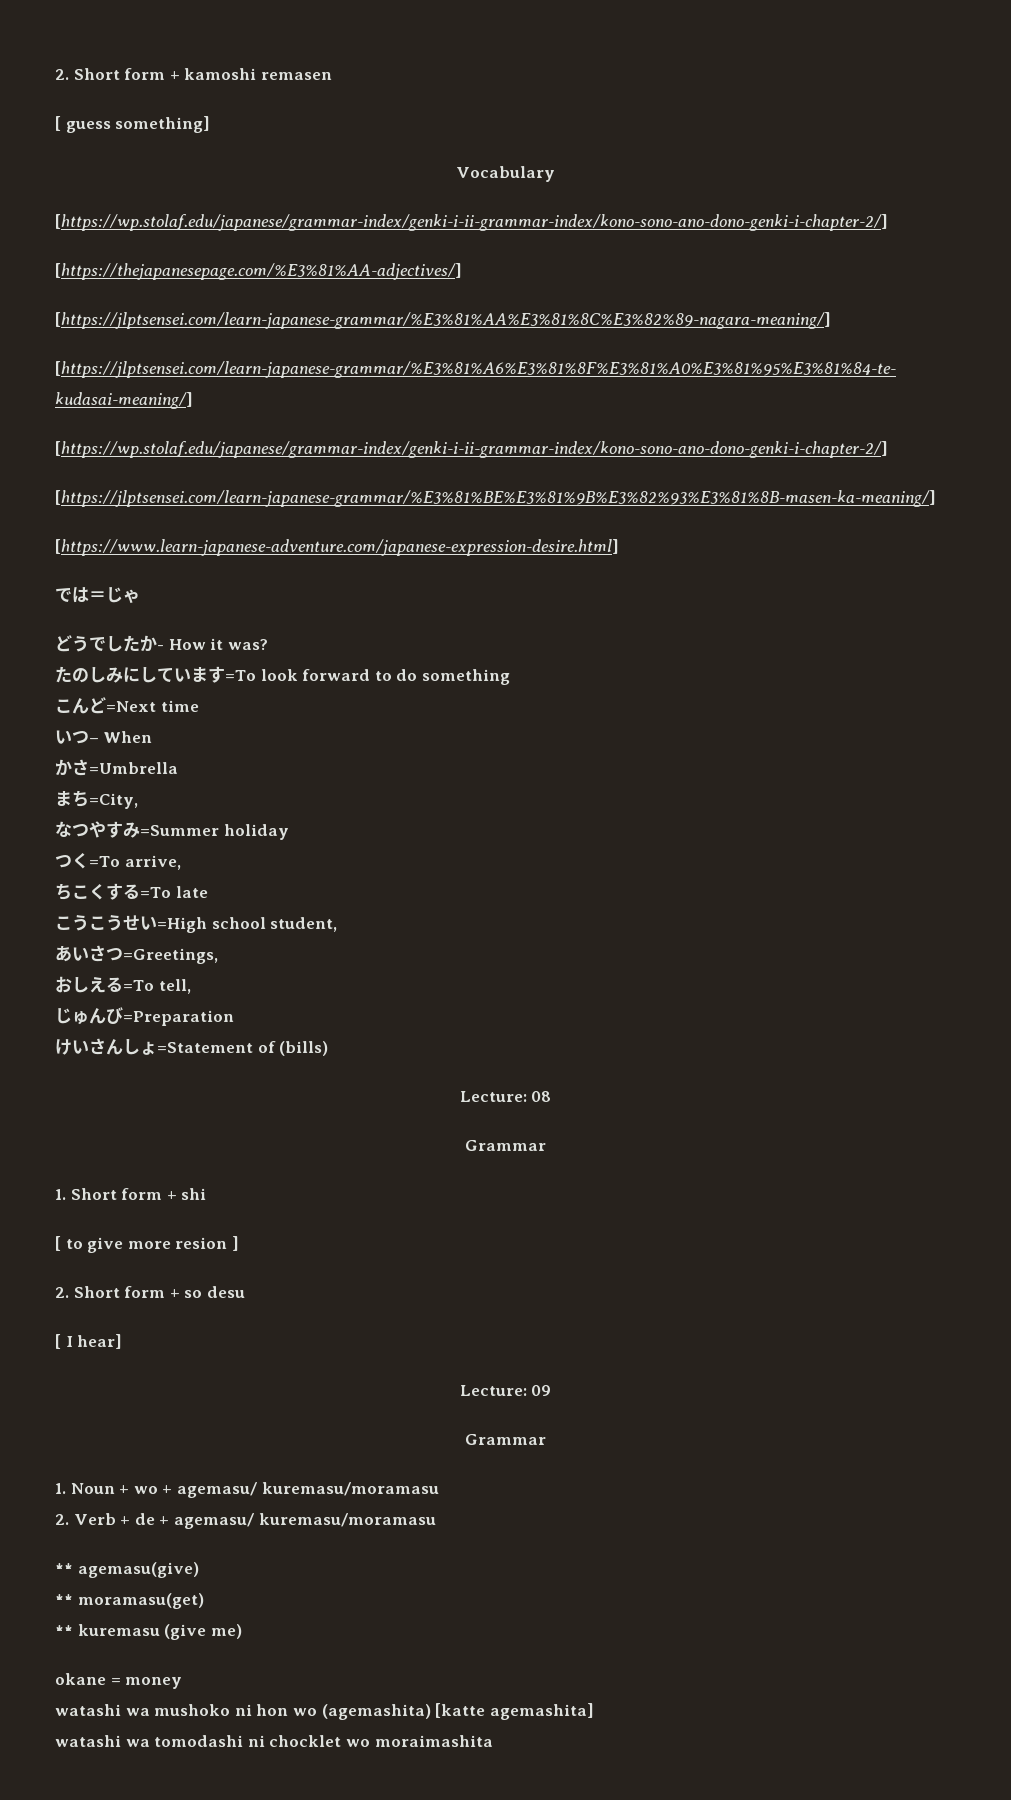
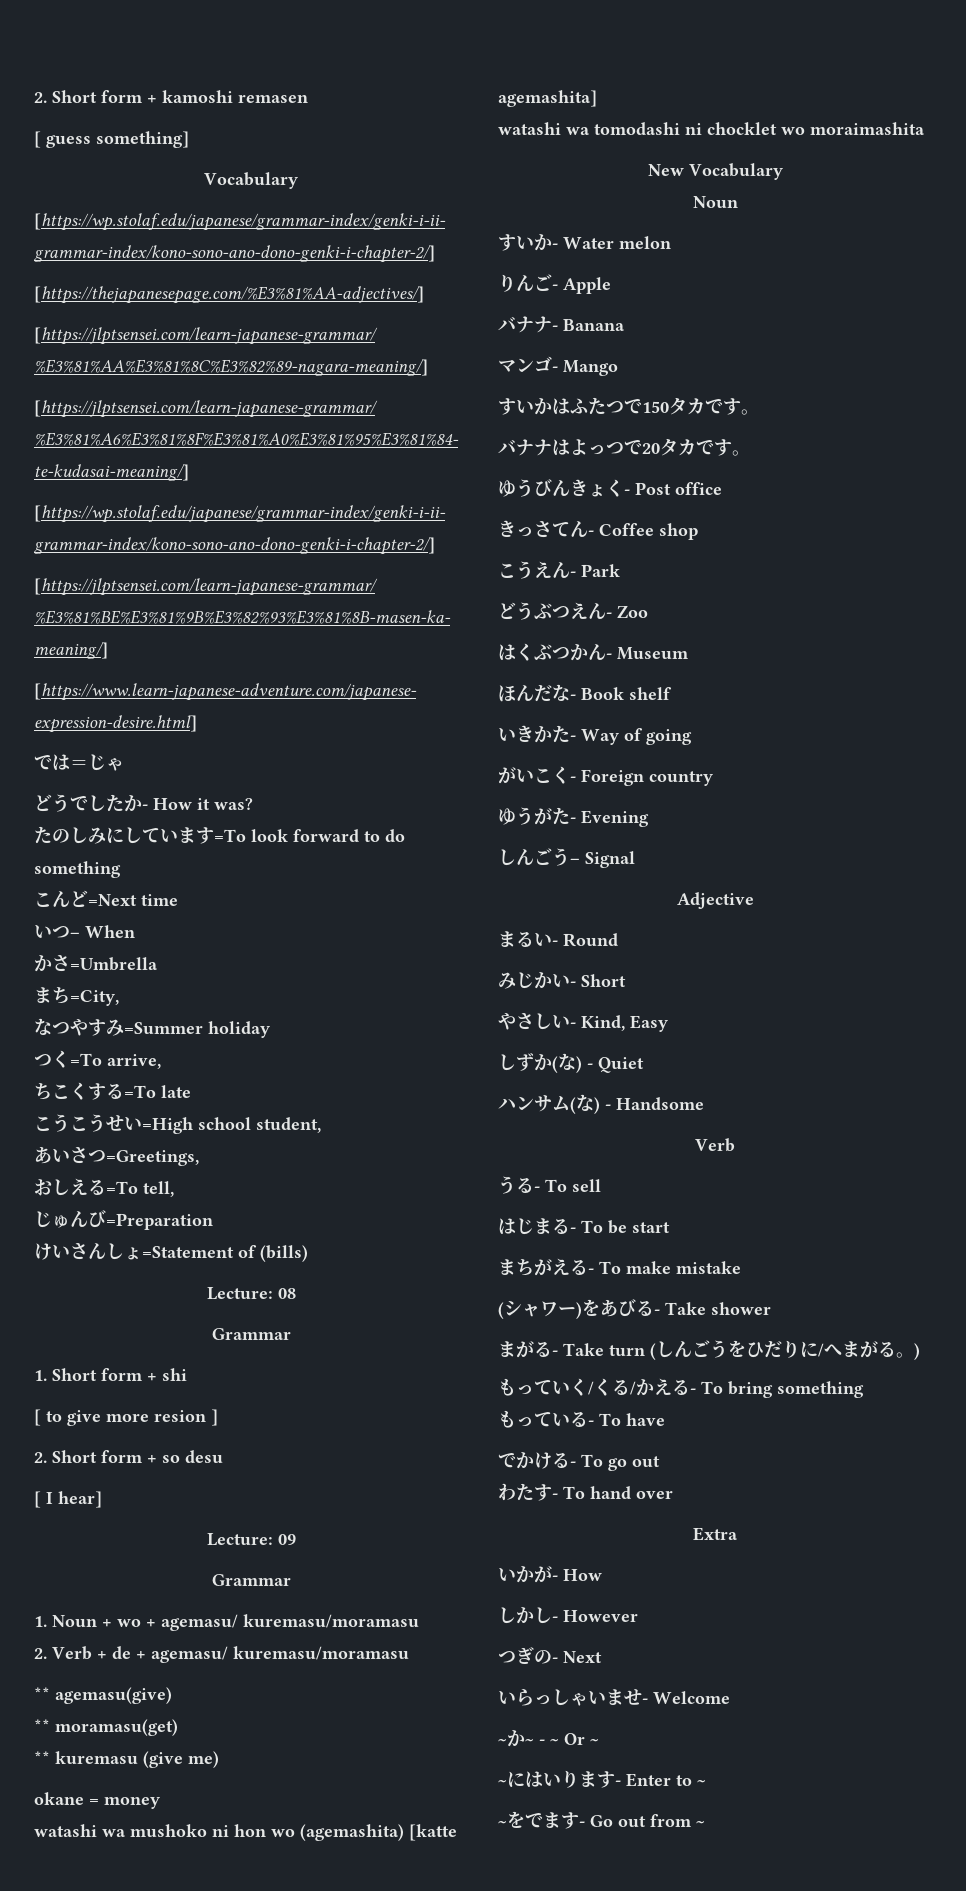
+ New Vocabulary
+ Noun
+ すいか- Water melon
+ りんご- Apple
+ バナナ- Banana
+ マンゴ- Mango
+ すいかはふたつで150タカです。
+ バナナはよっつで20タカです。
+ ゆうびんきょく- Post office
+ きっさてん- Coffee shop
+ こうえん- Park
+ どうぶつえん- Zoo
+ はくぶつかん- Museum
+ ほんだな- Book shelf
+ いきかた- Way of going
+ がいこく- Foreign country
+ ゆうがた- Evening
+ しんごう– Signal
+ Adjective
+ まるい- Round
+ みじかい- Short
+ やさしい- Kind, Easy
+ しずか(な) - Quiet
+ ハンサム(な) - Handsome
+ Verb
+ うる- To sell
+ はじまる- To be start
+ まちがえる- To make mistake
+ (シャワー)をあびる- Take shower
+ まがる- Take turn (しんごうをひだりに/へまがる。)
+ もっていく/くる/かえる- To bring something
+ もっている- To have
+ でかける- To go out
+ わたす- To hand over
+ Extra
+ いかが- How
+ しかし- However
+ つぎの- Next
+ いらっしゃいませ- Welcome
+ ~か~ - ~ Or ~
+ ~にはいります- Enter to ~
+ ~をでます- Go out from ~

